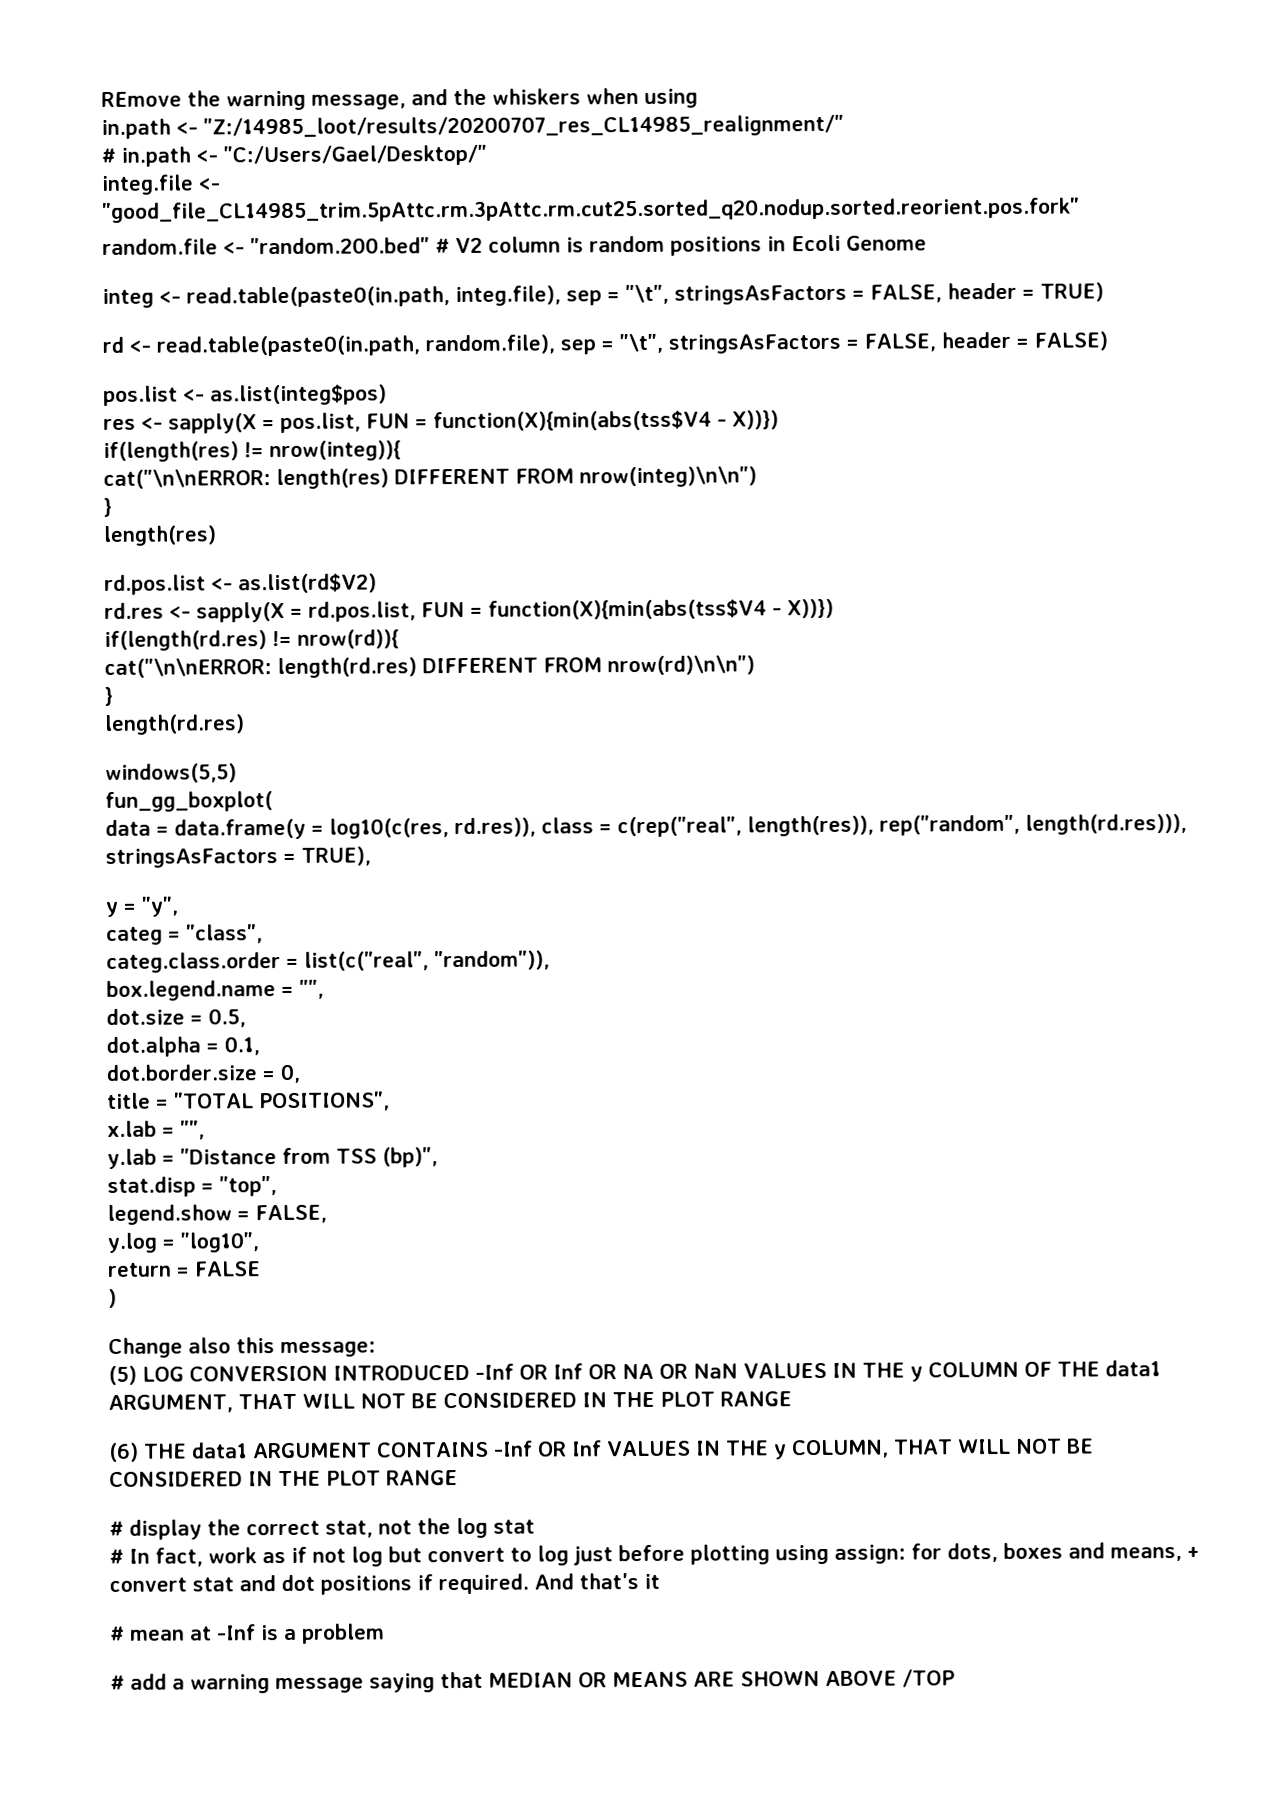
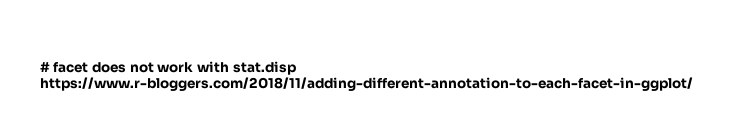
- REmove the warning message, and the whiskers when using
- in.path <- "Z:/14985_loot/results/20200707_res_CL14985_realignment/"
- # in.path <- "C:/Users/Gael/Desktop/"
- integ.file <- "good_file_CL14985_trim.5pAttc.rm.3pAttc.rm.cut25.sorted_q20.nodup.sorted.reorient.pos.fork"
- random.file <- "random.200.bed" # V2 column is random positions in Ecoli Genome
- integ <- read.table(paste0(in.path, integ.file), sep = "\t", stringsAsFactors = FALSE, header = TRUE)
- rd <- read.table(paste0(in.path, random.file), sep = "\t", stringsAsFactors = FALSE, header = FALSE)
- pos.list <- as.list(integ$pos)
- res <- sapply(X = pos.list, FUN = function(X){min(abs(tss$V4 - X))})
- if(length(res) != nrow(integ)){
- cat("\n\nERROR: length(res) DIFFERENT FROM nrow(integ)\n\n")
- }
- length(res)
- rd.pos.list <- as.list(rd$V2)
- rd.res <- sapply(X = rd.pos.list, FUN = function(X){min(abs(tss$V4 - X))})
- if(length(rd.res) != nrow(rd)){
- cat("\n\nERROR: length(rd.res) DIFFERENT FROM nrow(rd)\n\n")
- }
- length(rd.res)
- windows(5,5)
- fun_gg_boxplot(
- data = data.frame(y = log10(c(res, rd.res)), class = c(rep("real", length(res)), rep("random", length(rd.res))), stringsAsFactors = TRUE),
- y = "y",
- categ = "class",
- categ.class.order = list(c("real", "random")),
- box.legend.name = "",
- dot.size = 0.5,
- dot.alpha = 0.1,
- dot.border.size = 0,
- title = "TOTAL POSITIONS",
- x.lab = "",
- y.lab = "Distance from TSS (bp)",
- stat.disp = "top",
- legend.show = FALSE,
- y.log = "log10",
- return = FALSE
- )
- Change also this message:
- (5) LOG CONVERSION INTRODUCED -Inf OR Inf OR NA OR NaN VALUES IN THE y COLUMN OF THE data1 ARGUMENT, THAT WILL NOT BE CONSIDERED IN THE PLOT RANGE
- (6) THE data1 ARGUMENT CONTAINS -Inf OR Inf VALUES IN THE y COLUMN, THAT WILL NOT BE CONSIDERED IN THE PLOT RANGE
- # display the correct stat, not the log stat
- # In fact, work as if not log but convert to log just before plotting using assign: for dots, boxes and means, + convert stat and dot positions if required. And that's it
- # mean at -Inf is a problem
- # add a warning message saying that MEDIAN OR MEANS ARE SHOWN ABOVE /TOP
+ # facet does not work with stat.disp https://www.r-bloggers.com/2018/11/adding-different-annotation-to-each-facet-in-ggplot/

